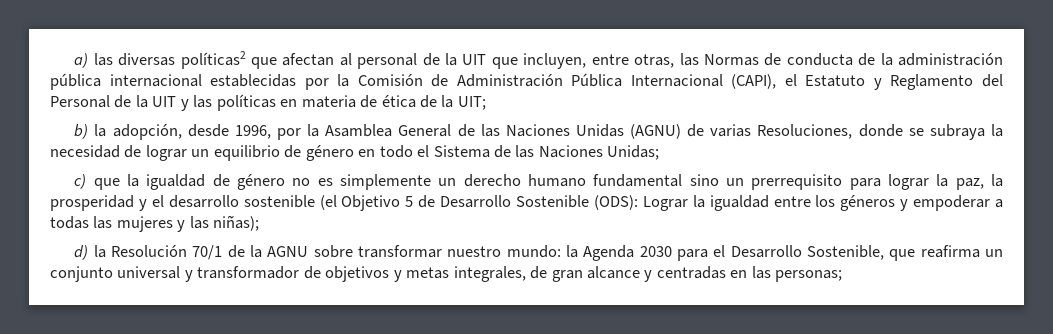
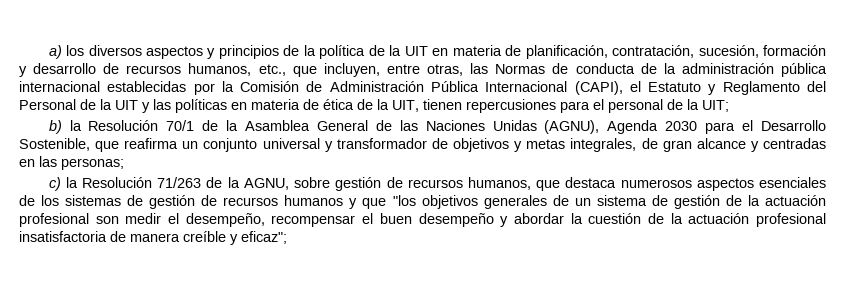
- a) las diversas políticas2 que afectan al personal de la UIT que incluyen, entre otras, las Normas de conducta de la administración pública internacional establecidas por la Comisión de Administración Pública Internacional (CAPI), el Estatuto y Reglamento del Personal de la UIT y las políticas en materia de ética de la UIT;
+ a) los diversos aspectos y principios de la política de la UIT en materia de planificación, contratación, sucesión, formación y desarrollo de recursos humanos, etc., que incluyen, entre otras, las Normas de conducta de la administración pública internacional establecidas por la Comisión de Administración Pública Internacional (CAPI), el Estatuto y Reglamento del Personal de la UIT y las políticas en materia de ética de la UIT, tienen repercusiones para el personal de la UIT;
- b) la adopción, desde 1996, por la Asamblea General de las Naciones Unidas (AGNU) de varias Resoluciones, donde se subraya la necesidad de lograr un equilibrio de género en todo el Sistema de las Naciones Unidas;
- c) que la igualdad de género no es simplemente un derecho humano fundamental sino un prerrequisito para lograr la paz, la prosperidad y el desarrollo sostenible (el Objetivo 5 de Desarrollo Sostenible (ODS): Lograr la igualdad entre los géneros y empoderar a todas las mujeres y las niñas);
- d) la Resolución 70/1 de la AGNU sobre transformar nuestro mundo: la Agenda 2030 para el Desarrollo Sostenible, que reafirma un conjunto universal y transformador de objetivos y metas integrales, de gran alcance y centradas en las personas;
+ b) la Resolución 70/1 de la Asamblea General de las Naciones Unidas (AGNU), Agenda 2030 para el Desarrollo Sostenible, que reafirma un conjunto universal y transformador de objetivos y metas integrales, de gran alcance y centradas en las personas;
+ c) la Resolución 71/263 de la AGNU, sobre gestión de recursos humanos, que destaca numerosos aspectos esenciales de los sistemas de gestión de recursos humanos y que "los objetivos generales de un sistema de gestión de la actuación profesional son medir el desempeño, recompensar el buen desempeño y abordar la cuestión de la actuación profesional insatisfactoria de manera creíble y eficaz";

